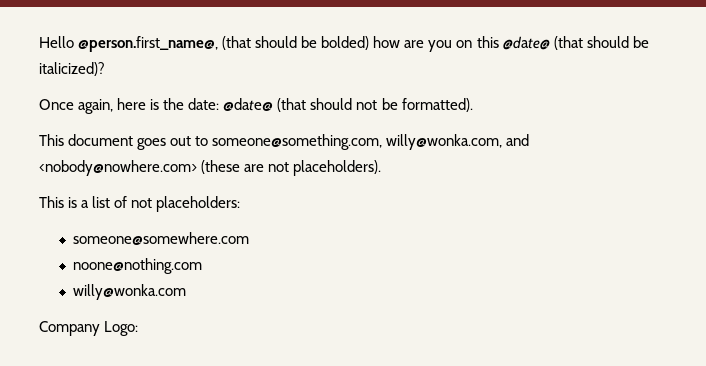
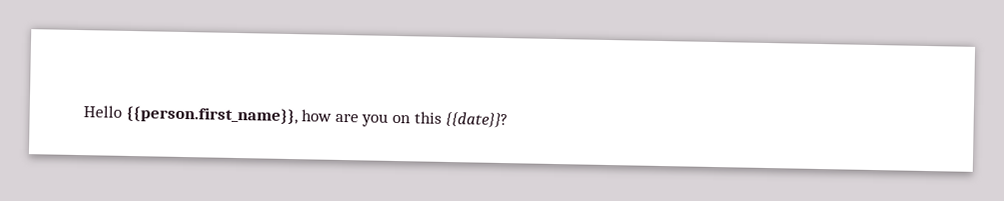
- Hello @person.first_name@, (that should be bolded) how are you on this @date@ (that should be italicized)?
- Once again, here is the date: @date@ (that should not be formatted).
- This document goes out to someone@something.com, willy@wonka.com, and <nobody@nowhere.com> (these are not placeholders).
- This is a list of not placeholders:
- someone@somewhere.com
- noone@nothing.com
- willy@wonka.com
- Company Logo:
+ Hello {{person.first_name}}, how are you on this {{date}}?

